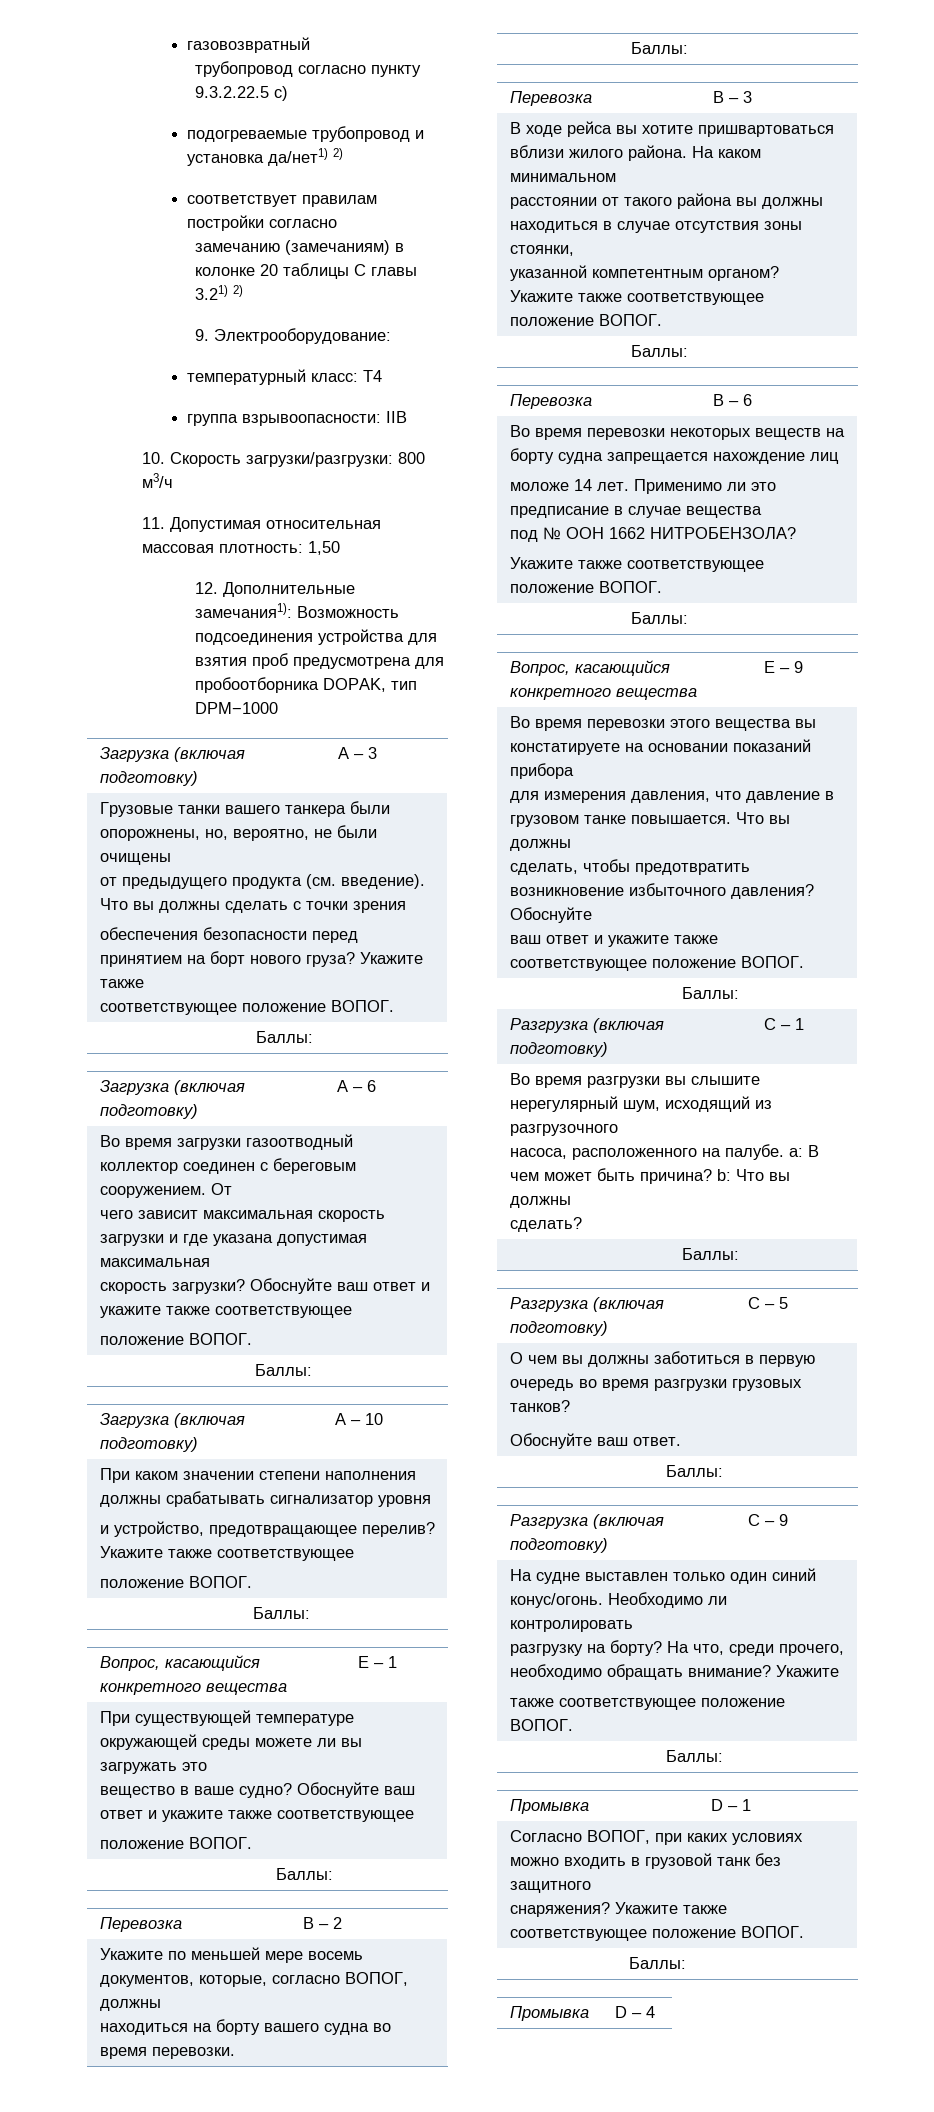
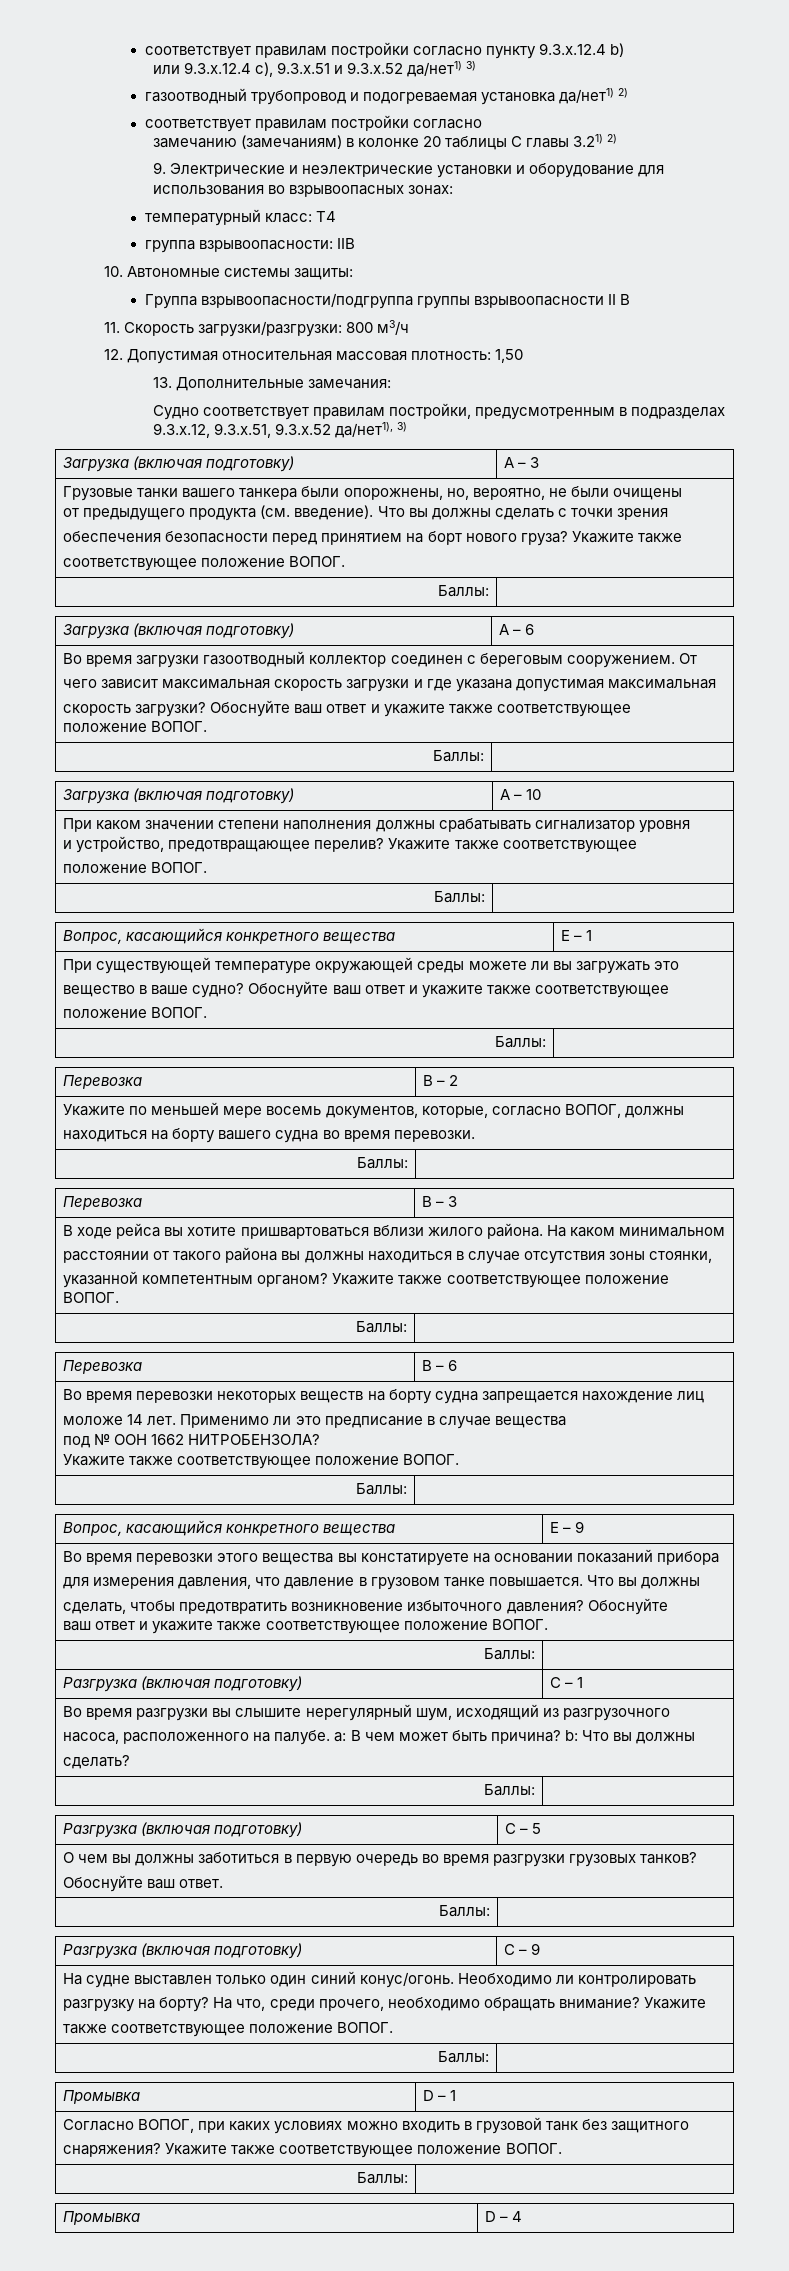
- газовозвратный
- трубопровод согласно пункту 9.3.2.22.5 с)
- подогреваемые трубопровод и установка да/нет1) 2)
+ соответствует правилам постройки согласно пункту 9.3.x.12.4 b)
+ или 9.3.x.12.4 c), 9.3.x.51 и 9.3.x.52 да/нет1) 3)
+ газоотводный трубопровод и подогреваемая установка да/нет1) 2)
- 9. Электрооборудование:
+ 9. Электрические и неэлектрические установки и оборудование для использования во взрывоопасных зонах:
- 10. Скорость загрузки/разгрузки: 800 м3/ч
+ 10. Автономные системы защиты:
+ Группа взрывоопасности/подгруппа группы взрывоопасности II B
+ 11. Скорость загрузки/разгрузки: 800 м3/ч
- 11. Допустимая относительная массовая плотность: 1,50
+ 12. Допустимая относительная массовая плотность: 1,50
- 12. Дополнительные замечания1): Возможность подсоединения устройства для взятия проб предусмотрена для пробоотборника DOPAK, тип DPM−1000
+ 13. Дополнительные замечания:
+ Судно соответствует правилам постройки, предусмотренным в подразделах 9.3.x.12, 9.3.x.51, 9.3.x.52 да/нет1), 3)

